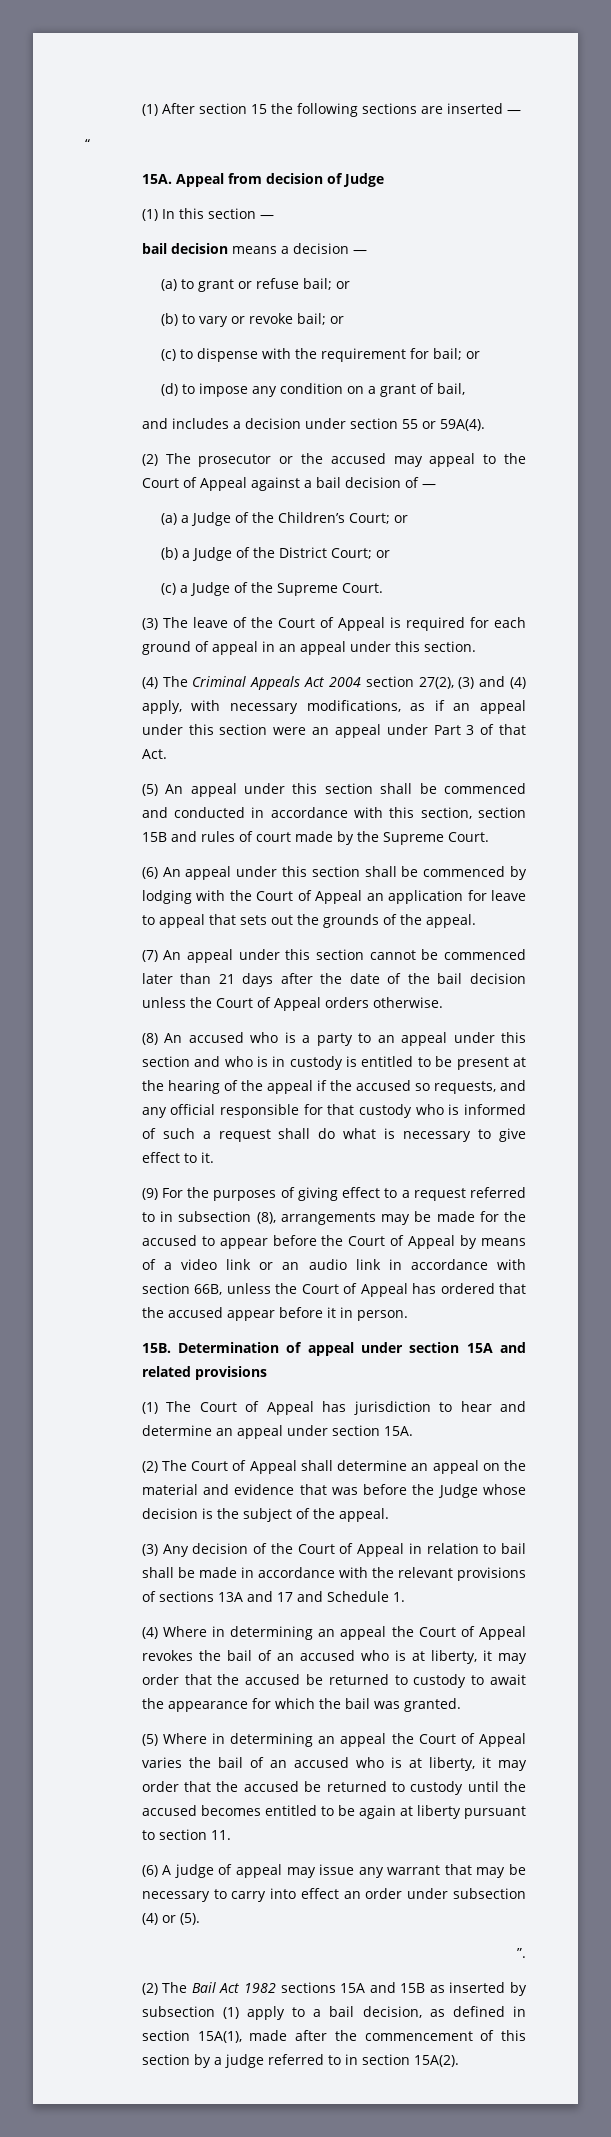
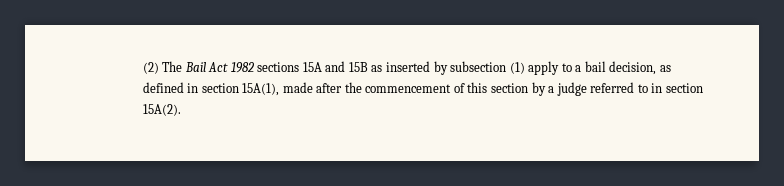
- (1) After section 15 the following sections are inserted —
- “
- 15A. Appeal from decision of Judge
- (1) In this section —
- bail decision means a decision —
- (a) to grant or refuse bail; or
- (b) to vary or revoke bail; or
- (c) to dispense with the requirement for bail; or
- (d) to impose any condition on a grant of bail,
- and includes a decision under section 55 or 59A(4).
- (2) The prosecutor or the accused may appeal to the Court of Appeal against a bail decision of —
- (a) a Judge of the Children’s Court; or
- (b) a Judge of the District Court; or
- (c) a Judge of the Supreme Court.
- (3) The leave of the Court of Appeal is required for each ground of appeal in an appeal under this section.
- (4) The Criminal Appeals Act 2004 section 27(2), (3) and (4) apply, with necessary modifications, as if an appeal under this section were an appeal under Part 3 of that Act.
- (5) An appeal under this section shall be commenced and conducted in accordance with this section, section 15B and rules of court made by the Supreme Court.
- (6) An appeal under this section shall be commenced by lodging with the Court of Appeal an application for leave to appeal that sets out the grounds of the appeal.
- (7) An appeal under this section cannot be commenced later than 21 days after the date of the bail decision unless the Court of Appeal orders otherwise.
- (8) An accused who is a party to an appeal under this section and who is in custody is entitled to be present at the hearing of the appeal if the accused so requests, and any official responsible for that custody who is informed of such a request shall do what is necessary to give effect to it.
- (9) For the purposes of giving effect to a request referred to in subsection (8), arrangements may be made for the accused to appear before the Court of Appeal by means of a video link or an audio link in accordance with section 66B, unless the Court of Appeal has ordered that the accused appear before it in person.
- 15B. Determination of appeal under section 15A and related provisions
- (1) The Court of Appeal has jurisdiction to hear and determine an appeal under section 15A.
- (2) The Court of Appeal shall determine an appeal on the material and evidence that was before the Judge whose decision is the subject of the appeal.
- (3) Any decision of the Court of Appeal in relation to bail shall be made in accordance with the relevant provisions of sections 13A and 17 and Schedule 1.
- (4) Where in determining an appeal the Court of Appeal revokes the bail of an accused who is at liberty, it may order that the accused be returned to custody to await the appearance for which the bail was granted.
- (5) Where in determining an appeal the Court of Appeal varies the bail of an accused who is at liberty, it may order that the accused be returned to custody until the accused becomes entitled to be again at liberty pursuant to section 11.
- (6) A judge of appeal may issue any warrant that may be necessary to carry into effect an order under subsection (4) or (5).
- ”.

